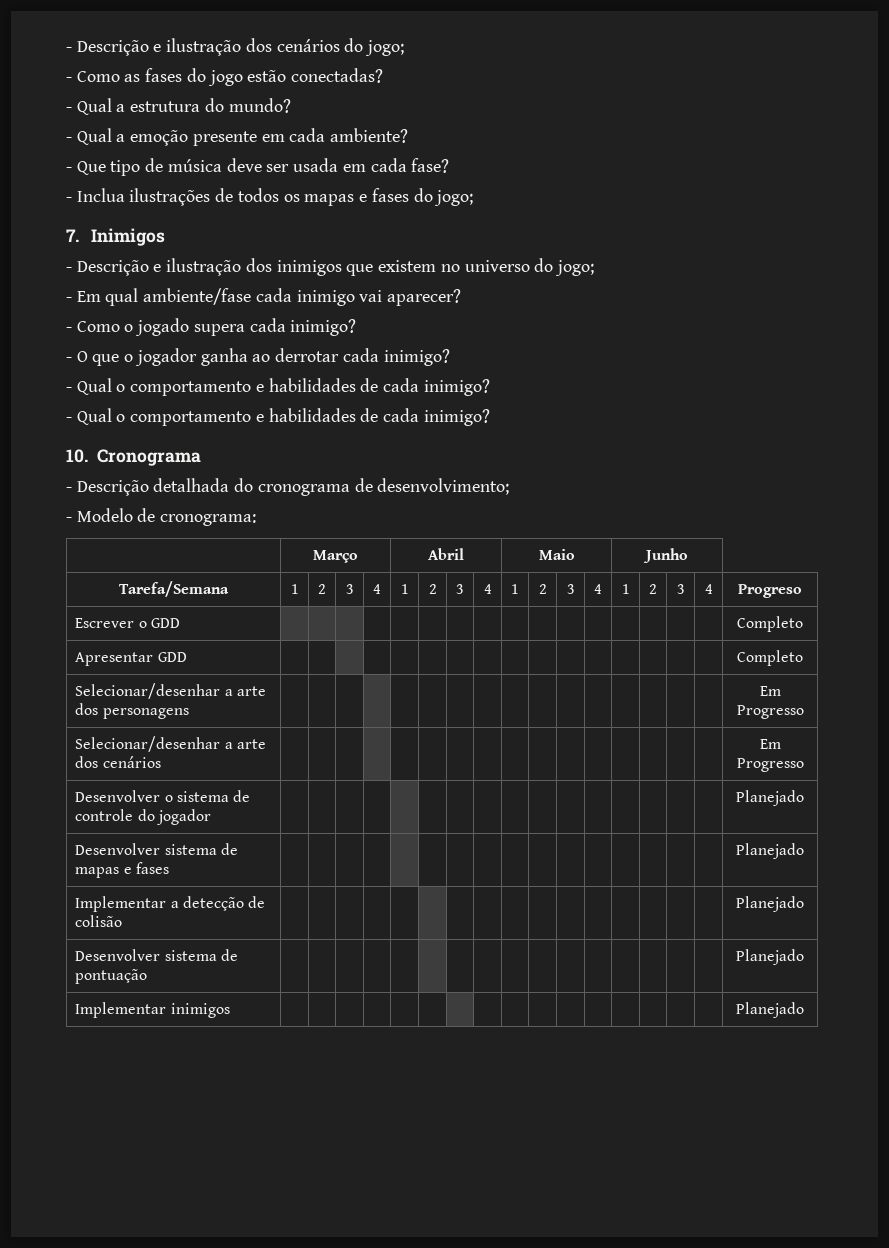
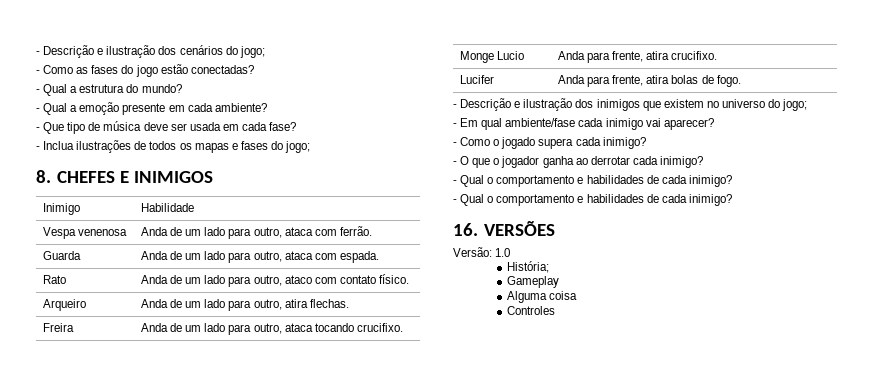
- 7. Inimigos
+ 8. CHEFES E INIMIGOS
+ Inimigo | Habilidade
+ Vespa venenosa | Anda de um lado para outro, ataca com ferrão.
+ Guarda | Anda de um lado para outro, ataca com espada.
+ Rato | Anda de um lado para outro, ataco com contato físico.
+ Arqueiro | Anda de um lado para outro, atira flechas.
+ Freira | Anda de um lado para outro, ataca tocando crucifixo.
+ Monge Lucio | Anda para frente, atira crucifixo.
+ Lucifer | Anda para frente, atira bolas de fogo.
- 10. Cronograma
- - Descrição detalhada do cronograma de desenvolvimento;
- - Modelo de cronograma:
- | Março | Abril | Maio | Junho
- Tarefa/Semana | 1 | 2 | 3 | 4 | 1 | 2 | 3 | 4 | 1 | 2 | 3 | 4 | 1 | 2 | 3 | 4 | Progreso
- Escrever o GDD | | | | | | | | | | | | | | | | | Completo
- Apresentar GDD | | | | | | | | | | | | | | | | | Completo
- Selecionar/desenhar a arte dos personagens | | | | | | | | | | | | | | | | | Em Progresso
- Selecionar/desenhar a arte dos cenários | | | | | | | | | | | | | | | | | Em Progresso
- Desenvolver o sistema de controle do jogador | | | | | | | | | | | | | | | | | Planejado
- Desenvolver sistema de mapas e fases | | | | | | | | | | | | | | | | | Planejado
- Implementar a detecção de colisão | | | | | | | | | | | | | | | | | Planejado
- Desenvolver sistema de pontuação | | | | | | | | | | | | | | | | | Planejado
- Implementar inimigos | | | | | | | | | | | | | | | | | Planejado
+ 16. VERSÕES
+ Versão: 1.0
+ História;
+ Gameplay
+ Alguma coisa
+ Controles

